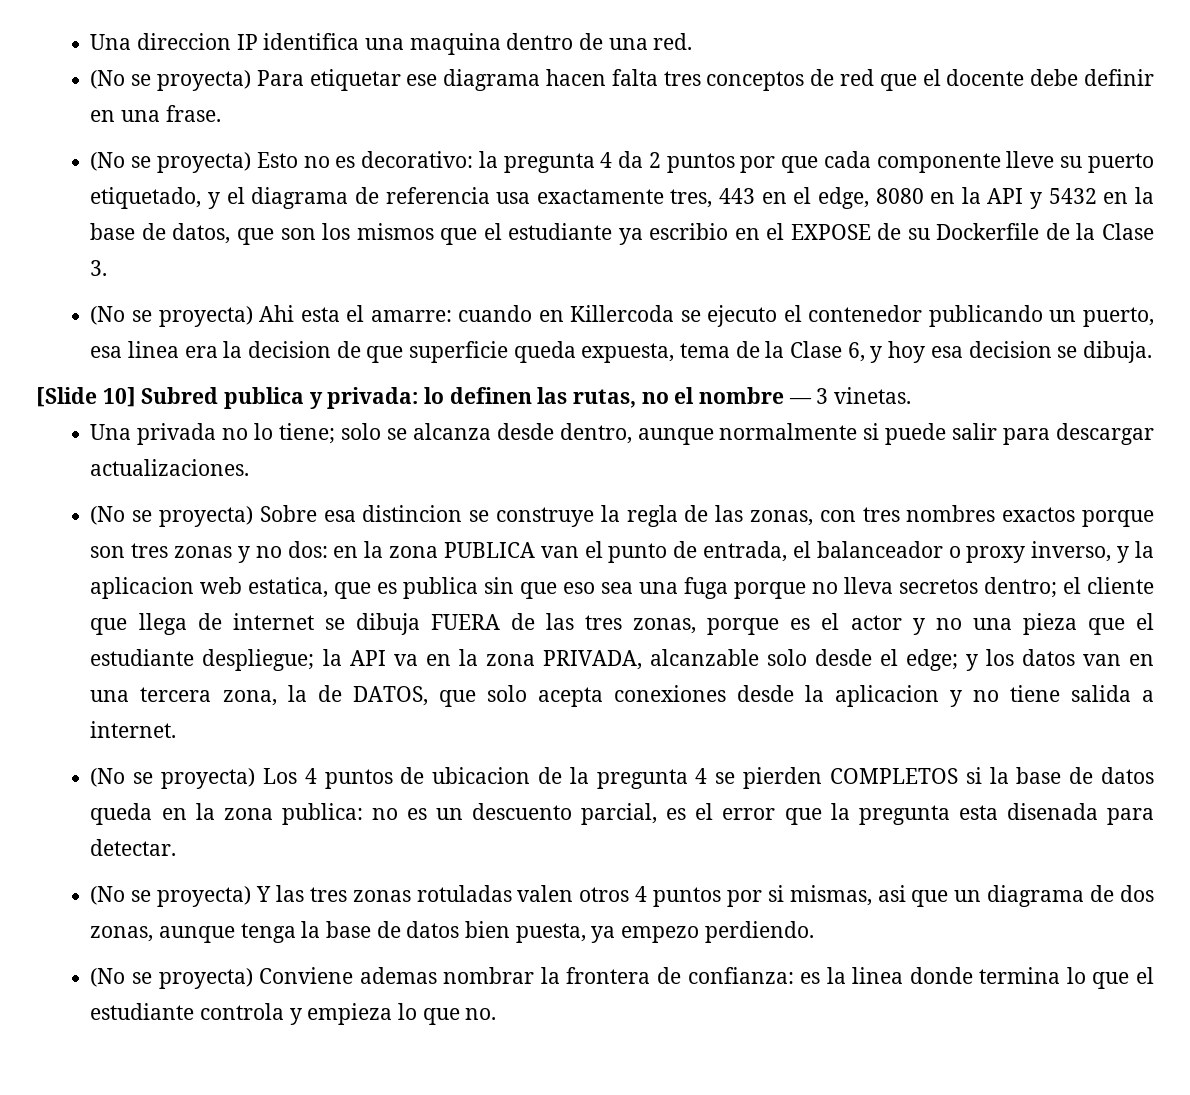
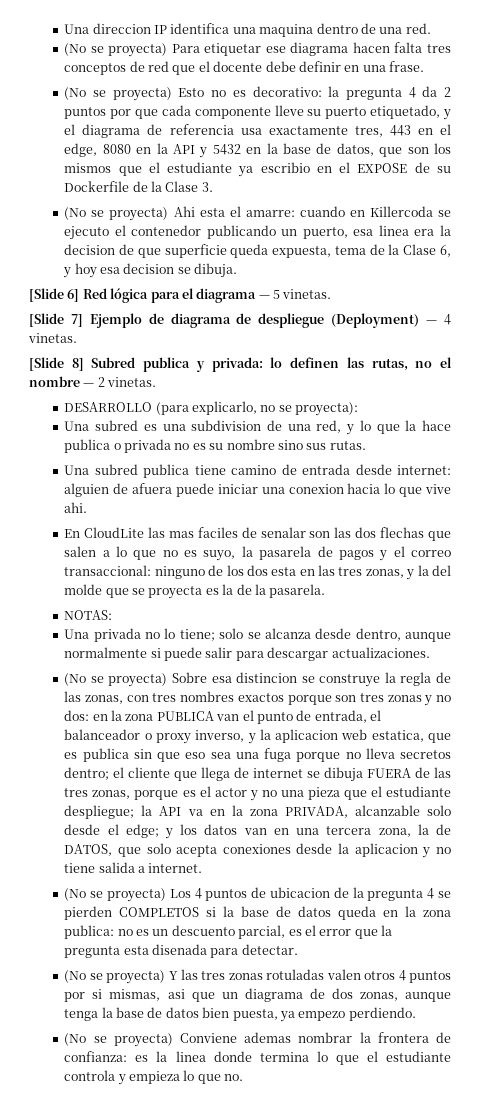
- [Slide 10] Subred publica y privada: lo definen las rutas, no el nombre — 3 vinetas.
+ [Slide 6] Red lógica para el diagrama — 5 vinetas.
+ [Slide 7] Ejemplo de diagrama de despliegue (Deployment) — 4 vinetas.
+ [Slide 8] Subred publica y privada: lo definen las rutas, no el nombre — 2 vinetas.
+ DESARROLLO (para explicarlo, no se proyecta):
+ Una subred es una subdivision de una red, y lo que la hace publica o privada no es su nombre sino sus rutas.
+ Una subred publica tiene camino de entrada desde internet: alguien de afuera puede iniciar una conexion hacia lo que vive ahi.
+ En CloudLite las mas faciles de senalar son las dos flechas que salen a lo que no es suyo, la pasarela de pagos y el correo transaccional: ninguno de los dos esta en las tres zonas, y la del molde que se proyecta es la de la pasarela.
+ NOTAS:

